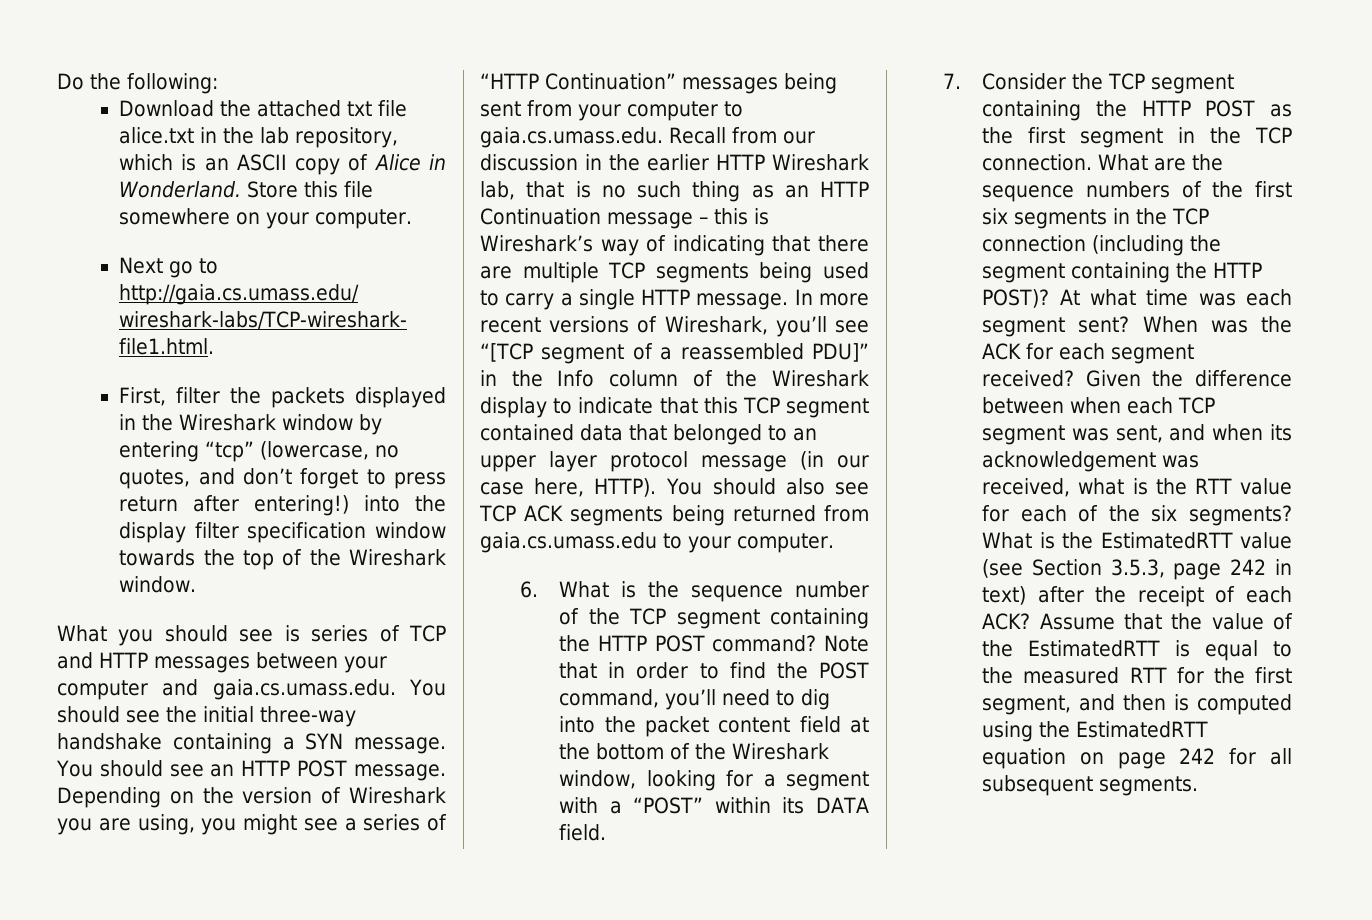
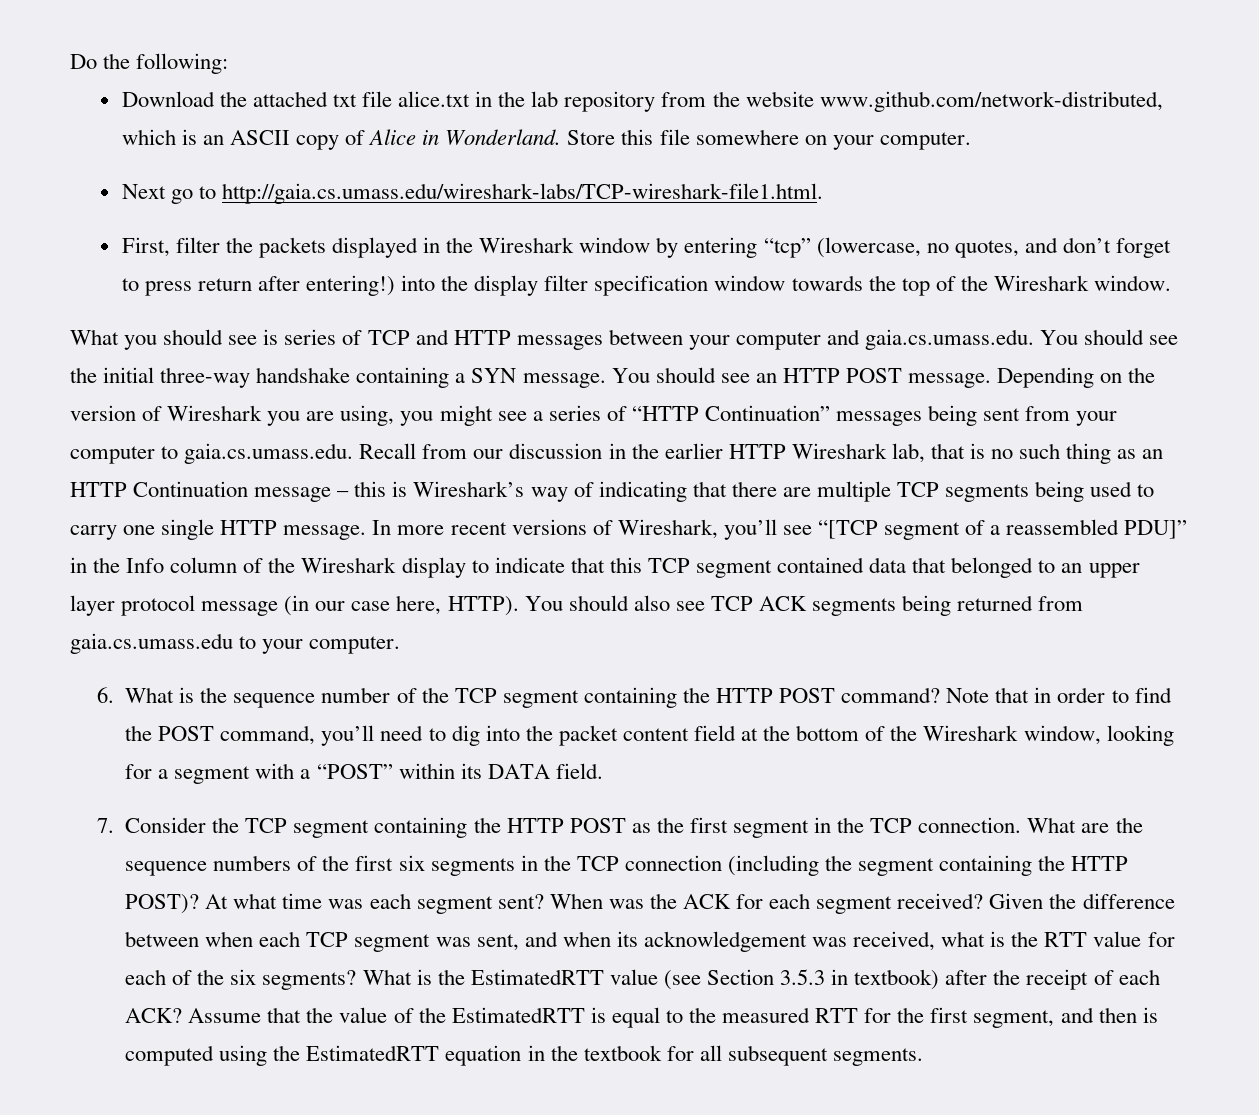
- Download the attached txt file alice.txt in the lab repository, which is an ASCII copy of Alice in Wonderland.
+ Download the attached txt file alice.txt in the lab repository from the website www.github.com/network-distributed, which is an ASCII copy of Alice in Wonderland.
- Depending on the version of Wireshark you are using, you might see a series of “HTTP Continuation” messages being sent from your computer to gaia.cs.umass.edu. Recall from our discussion in the earlier HTTP Wireshark lab, that is no such thing as an HTTP Continuation message – this is Wireshark’s way of indicating that there are multiple TCP segments being used to carry a single HTTP message.
+ Depending on the version of Wireshark you are using, you might see a series of “HTTP Continuation” messages being sent from your computer to gaia.cs.umass.edu. Recall from our discussion in the earlier HTTP Wireshark lab, that is no such thing as an HTTP Continuation message – this is Wireshark’s way of indicating that there are multiple TCP segments being used to carry one single HTTP message.
- What is the EstimatedRTT value (see Section 3.5.3, page 242 in text) after the receipt of each ACK?
+ What is the EstimatedRTT value (see Section 3.5.3 in textbook) after the receipt of each ACK?
- Assume that the value of the EstimatedRTT is equal to the measured RTT for the first segment, and then is computed using the EstimatedRTT equation on page 242 for all subsequent segments.
+ Assume that the value of the EstimatedRTT is equal to the measured RTT for the first segment, and then is computed using the EstimatedRTT equation in the textbook for all subsequent segments.

